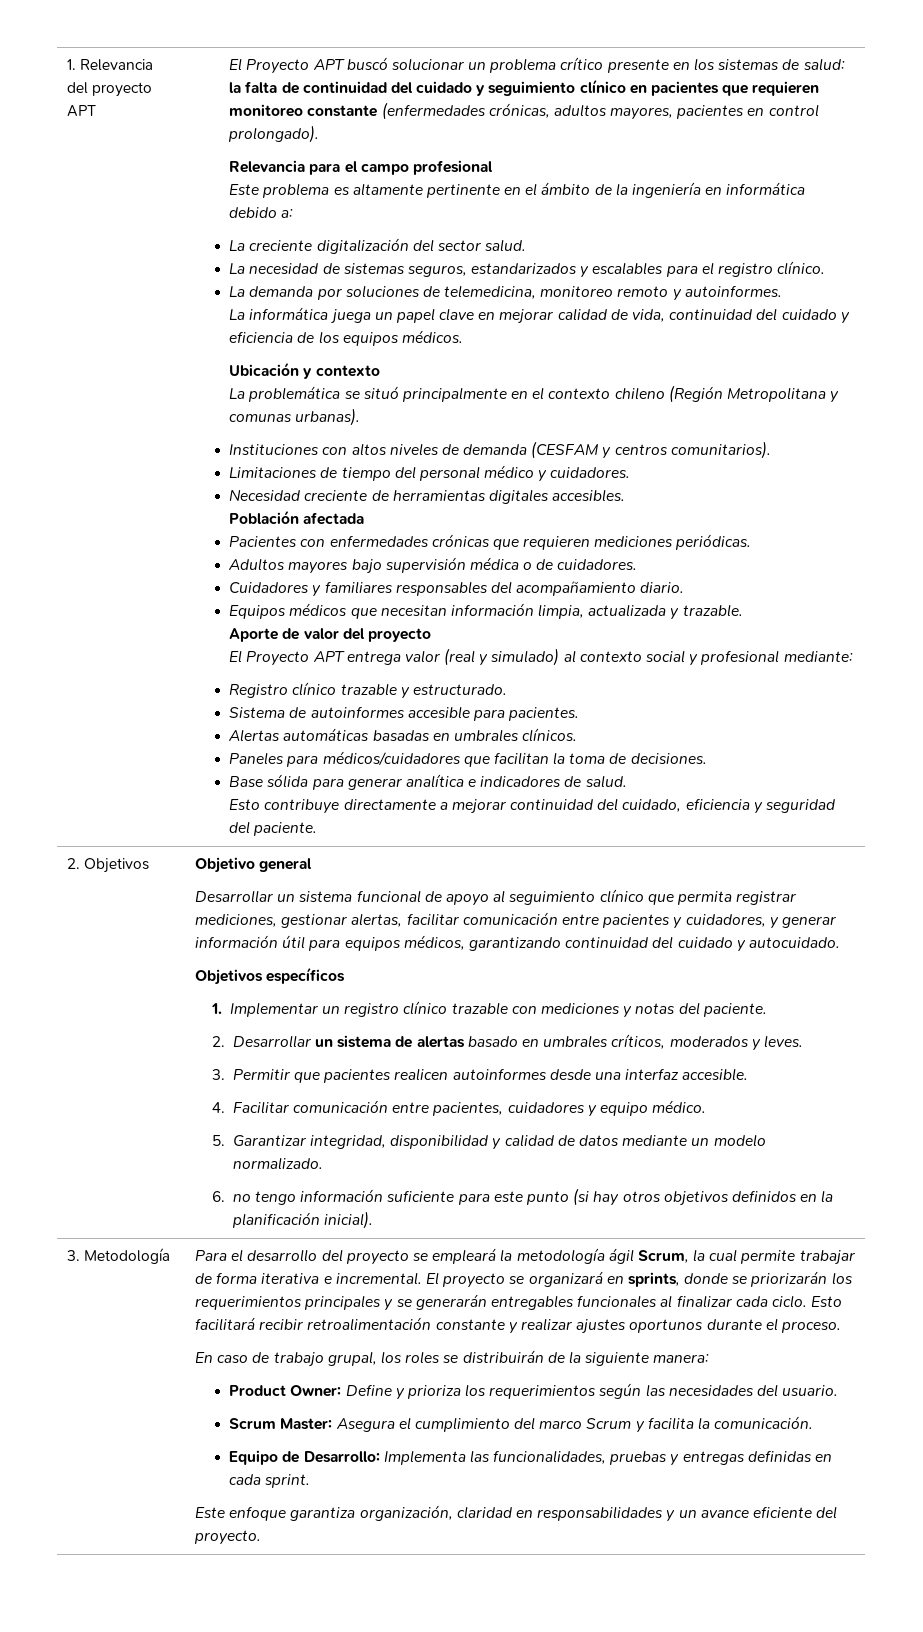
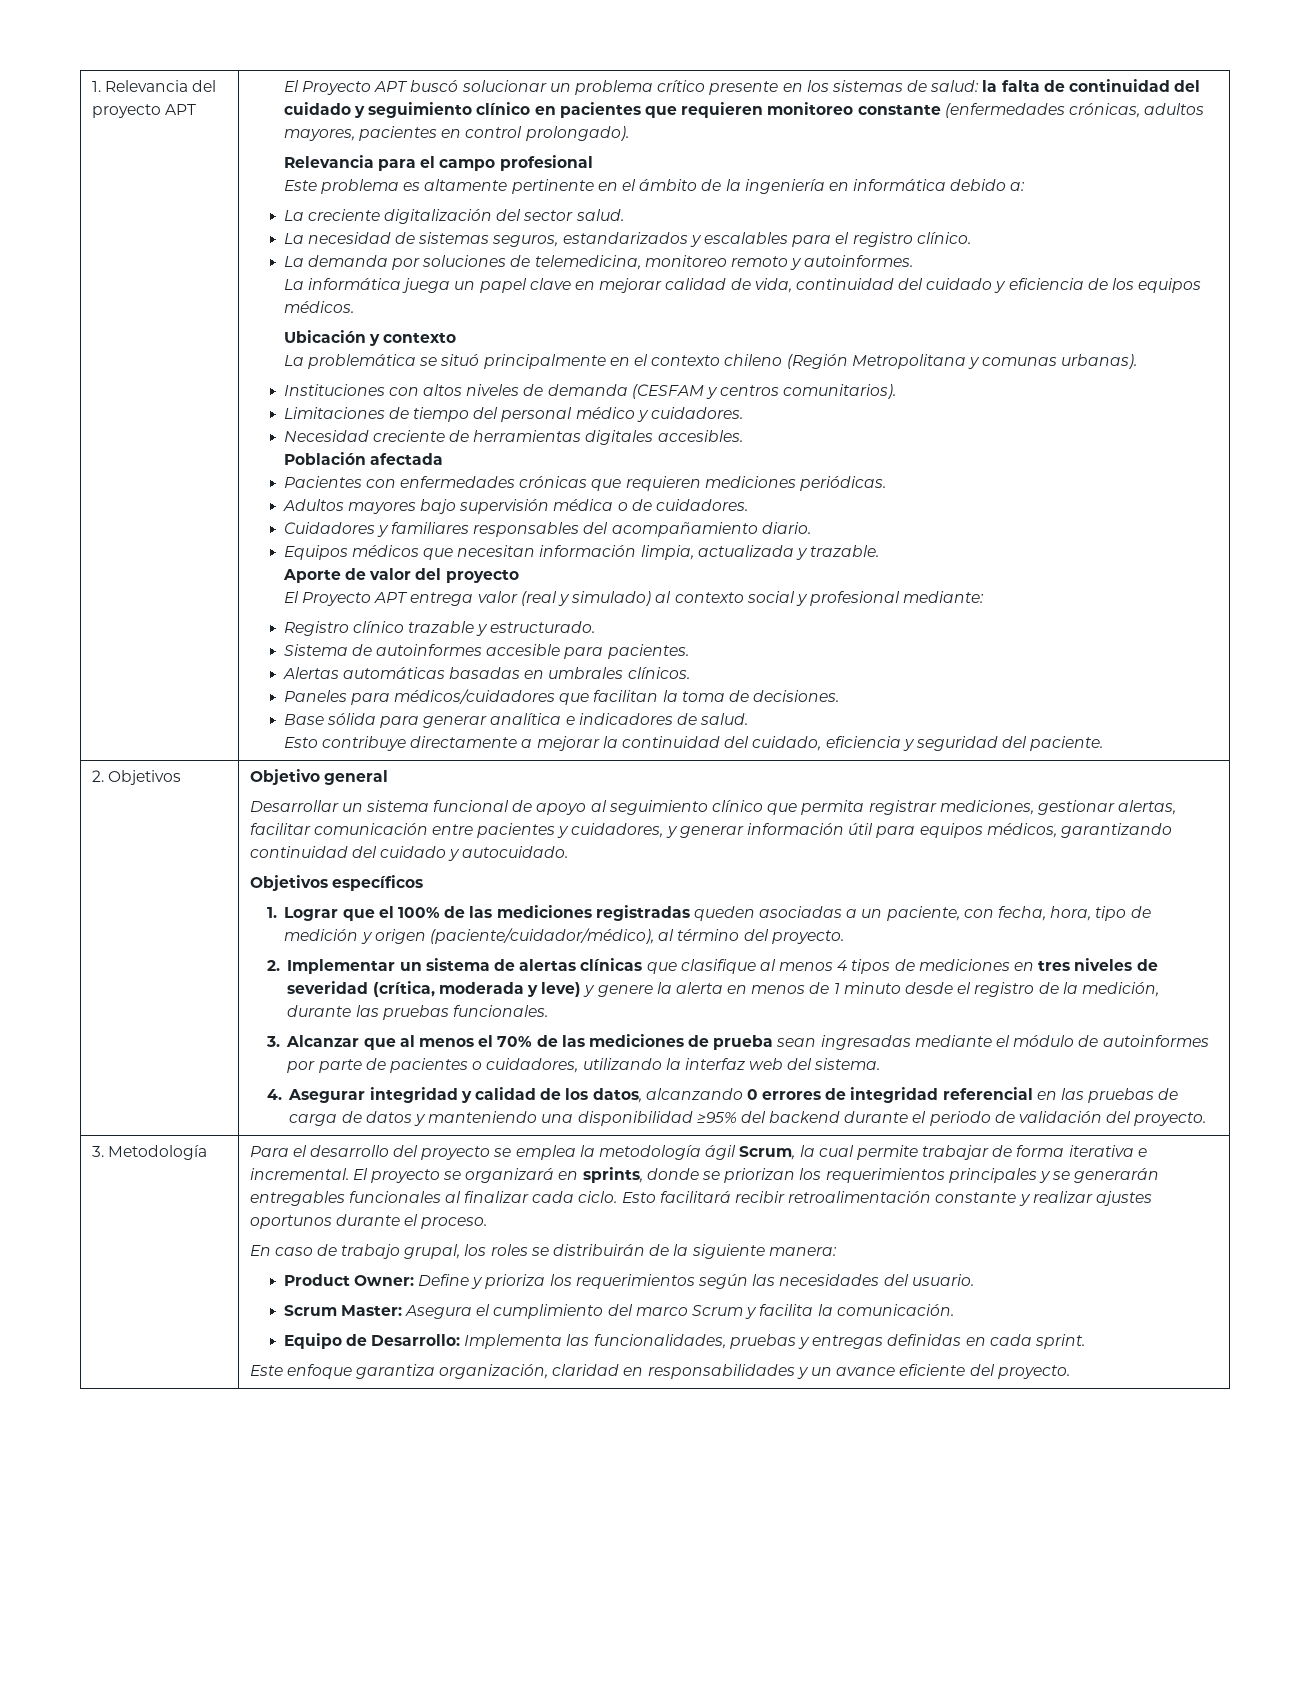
- Esto contribuye directamente a mejorar continuidad del cuidado, eficiencia y seguridad del paciente.
+ Esto contribuye directamente a mejorar la continuidad del cuidado, eficiencia y seguridad del paciente.
- 1. Implementar un registro clínico trazable con mediciones y notas del paciente.
- 2. Desarrollar un sistema de alertas basado en umbrales críticos, moderados y leves.
- 3. Permitir que pacientes realicen autoinformes desde una interfaz accesible.
- 4. Facilitar comunicación entre pacientes, cuidadores y equipo médico.
- 5. Garantizar integridad, disponibilidad y calidad de datos mediante un modelo normalizado.
- 6. no tengo información suficiente para este punto (si hay otros objetivos definidos en la planificación inicial).
+ 1. Lograr que el 100% de las mediciones registradas queden asociadas a un paciente, con fecha, hora, tipo de medición y origen (paciente/cuidador/médico), al término del proyecto.
+ 2. Implementar un sistema de alertas clínicas que clasifique al menos 4 tipos de mediciones en tres niveles de severidad (crítica, moderada y leve) y genere la alerta en menos de 1 minuto desde el registro de la medición, durante las pruebas funcionales.
+ 3. Alcanzar que al menos el 70% de las mediciones de prueba sean ingresadas mediante el módulo de autoinformes por parte de pacientes o cuidadores, utilizando la interfaz web del sistema.
+ 4. Asegurar integridad y calidad de los datos, alcanzando 0 errores de integridad referencial en las pruebas de carga de datos y manteniendo una disponibilidad ≥95% del backend durante el periodo de validación del proyecto.
- Para el desarrollo del proyecto se empleará la metodología ágil Scrum, la cual permite trabajar de forma iterativa e incremental.
+ Para el desarrollo del proyecto se emplea la metodología ágil Scrum, la cual permite trabajar de forma iterativa e incremental.
- El proyecto se organizará en sprints, donde se priorizarán los requerimientos principales y se generarán entregables funcionales al finalizar cada ciclo.
+ El proyecto se organizará en sprints, donde se priorizan los requerimientos principales y se generarán entregables funcionales al finalizar cada ciclo.

